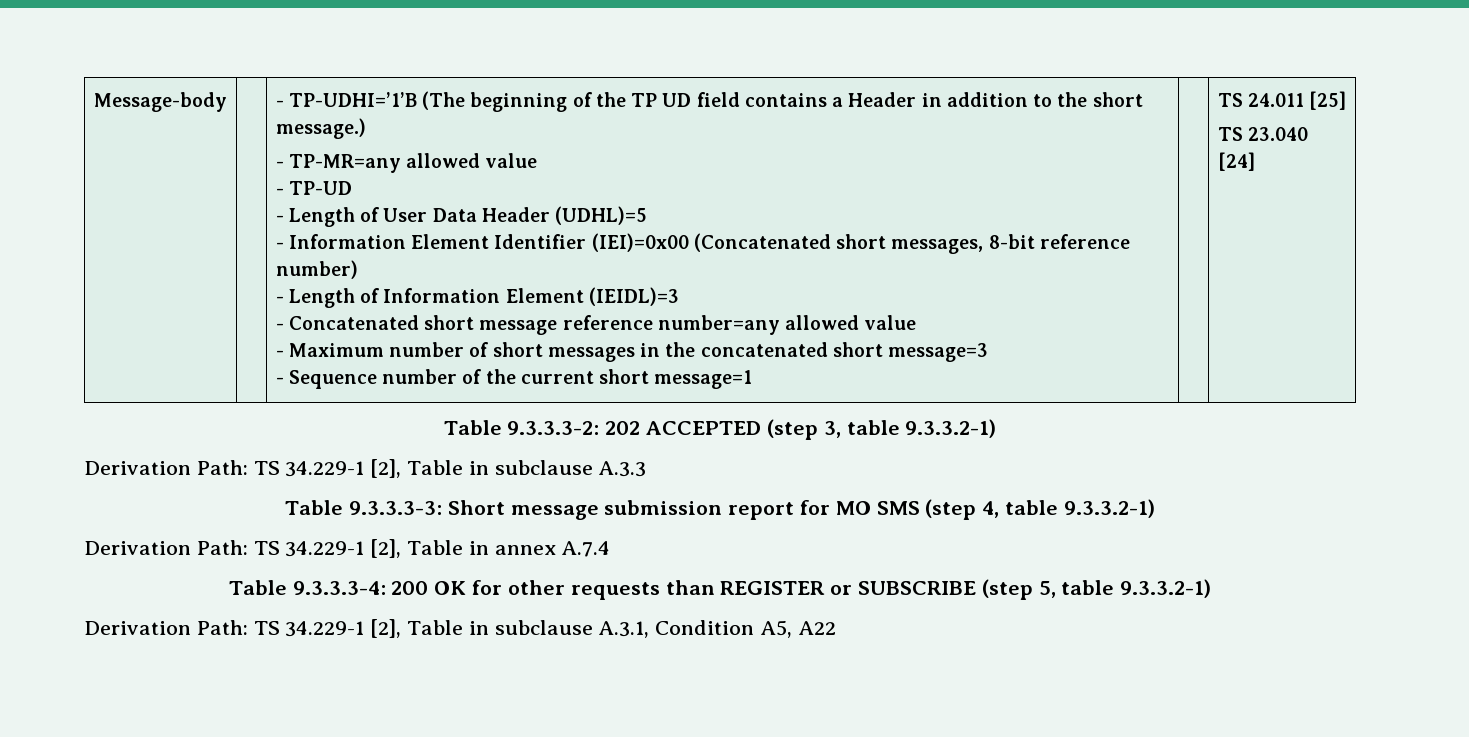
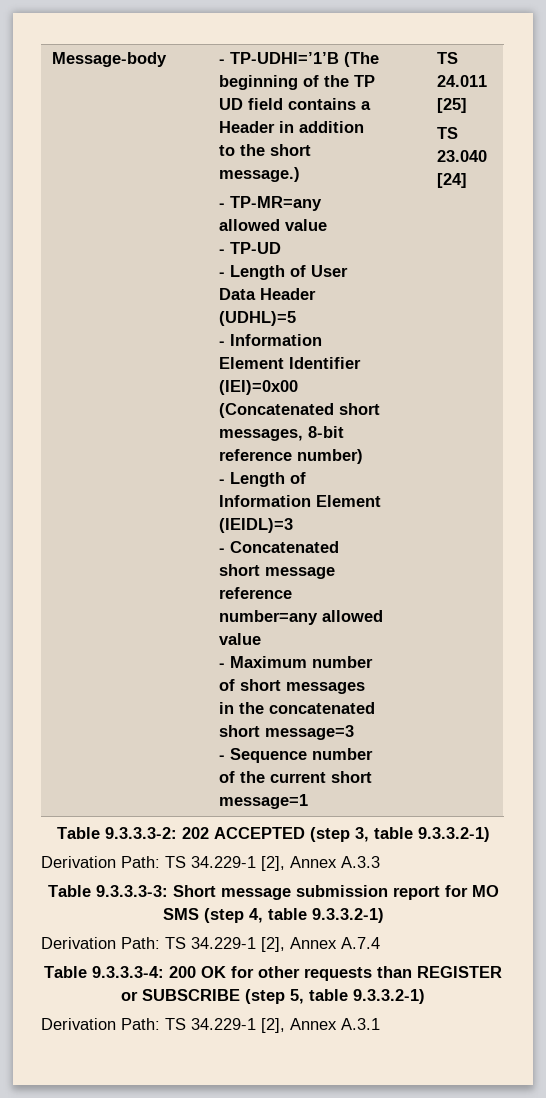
- Derivation Path: TS 34.229-1 [2], Table in subclause A.3.3
+ Derivation Path: TS 34.229-1 [2], Annex A.3.3
- Derivation Path: TS 34.229-1 [2], Table in annex A.7.4
+ Derivation Path: TS 34.229-1 [2], Annex A.7.4
- Derivation Path: TS 34.229-1 [2], Table in subclause A.3.1, Condition A5, A22
+ Derivation Path: TS 34.229-1 [2], Annex A.3.1

